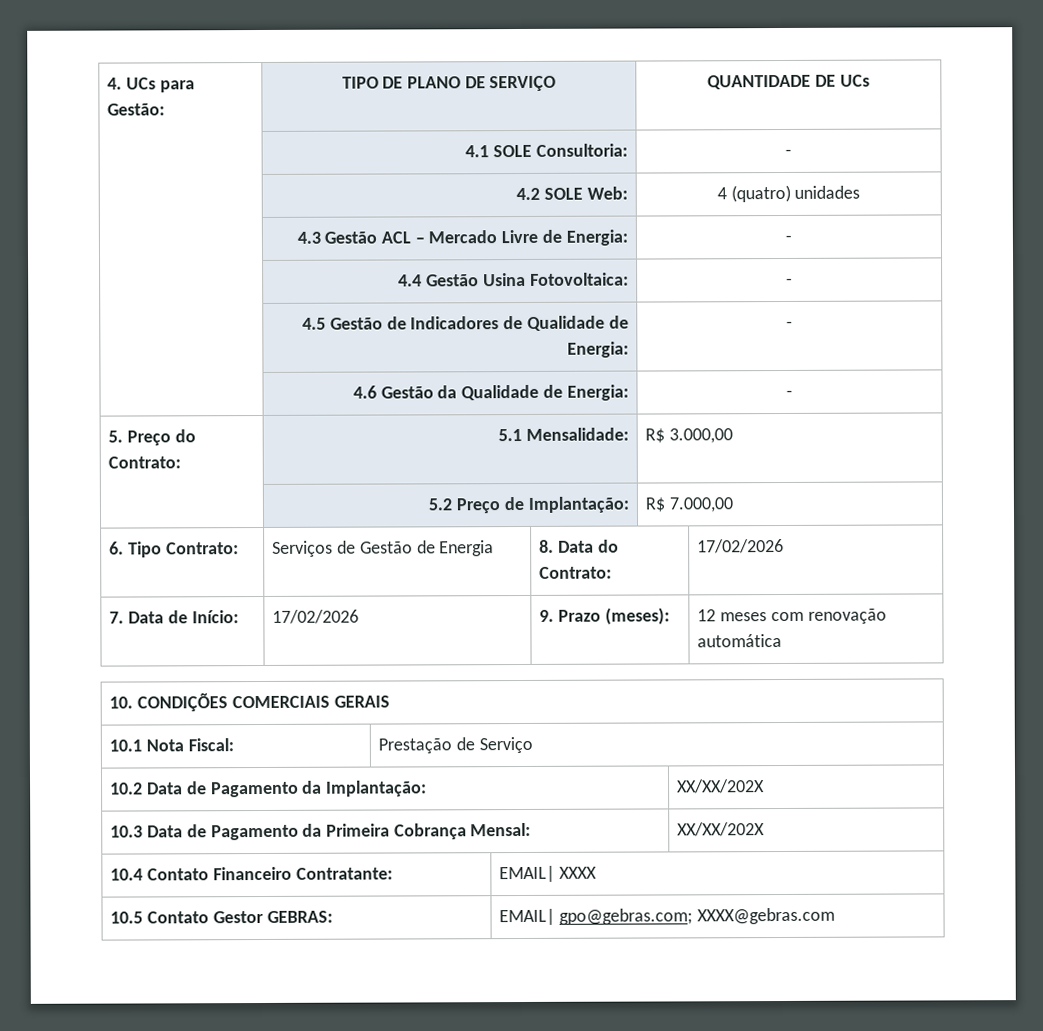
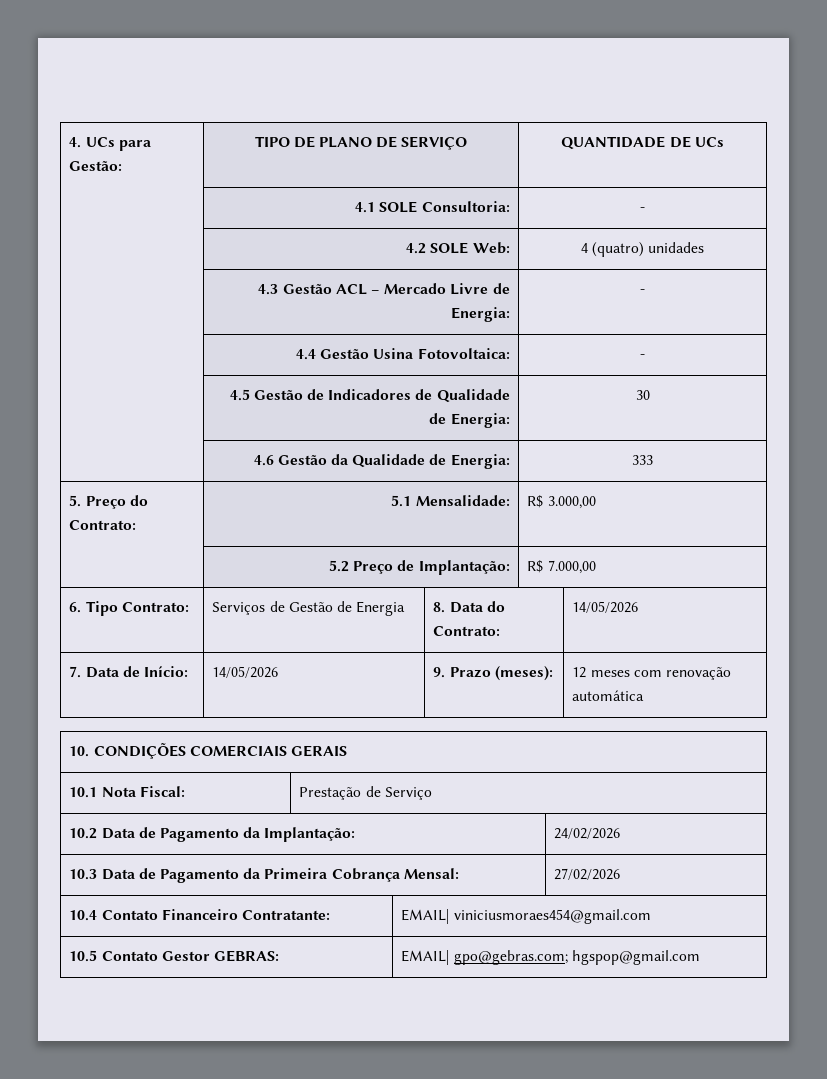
- | 4.5 Gestão de Indicadores de Qualidade de Energia: | -
+ | 4.5 Gestão de Indicadores de Qualidade de Energia: | 30
- | 4.6 Gestão da Qualidade de Energia: | -
+ | 4.6 Gestão da Qualidade de Energia: | 333
- 6. Tipo Contrato: | Serviços de Gestão de Energia | 8. Data do Contrato: | 17/02/2026
+ 6. Tipo Contrato: | Serviços de Gestão de Energia | 8. Data do Contrato: | 14/05/2026
- 7. Data de Início: | 17/02/2026 | 9. Prazo (meses): | 12 meses com renovação automática
+ 7. Data de Início: | 14/05/2026 | 9. Prazo (meses): | 12 meses com renovação automática
- 10.2 Data de Pagamento da Implantação: | XX/XX/202X
+ 10.2 Data de Pagamento da Implantação: | 24/02/2026
- 10.3 Data de Pagamento da Primeira Cobrança Mensal: | XX/XX/202X
+ 10.3 Data de Pagamento da Primeira Cobrança Mensal: | 27/02/2026
- 10.4 Contato Financeiro Contratante: | EMAIL| XXXX
+ 10.4 Contato Financeiro Contratante: | EMAIL| viniciusmoraes454@gmail.com
- 10.5 Contato Gestor GEBRAS: | EMAIL| gpo@gebras.com; XXXX@gebras.com
+ 10.5 Contato Gestor GEBRAS: | EMAIL| gpo@gebras.com; hgspop@gmail.com

